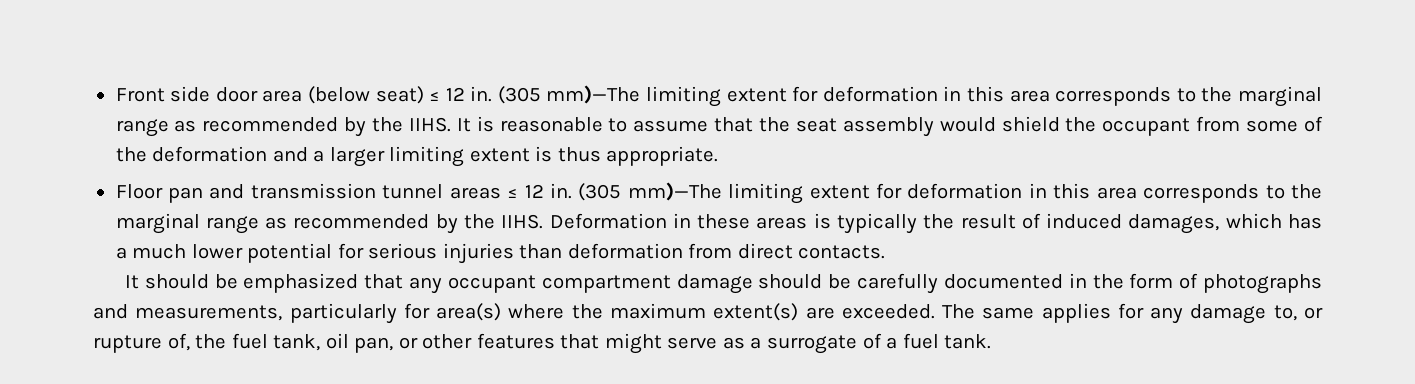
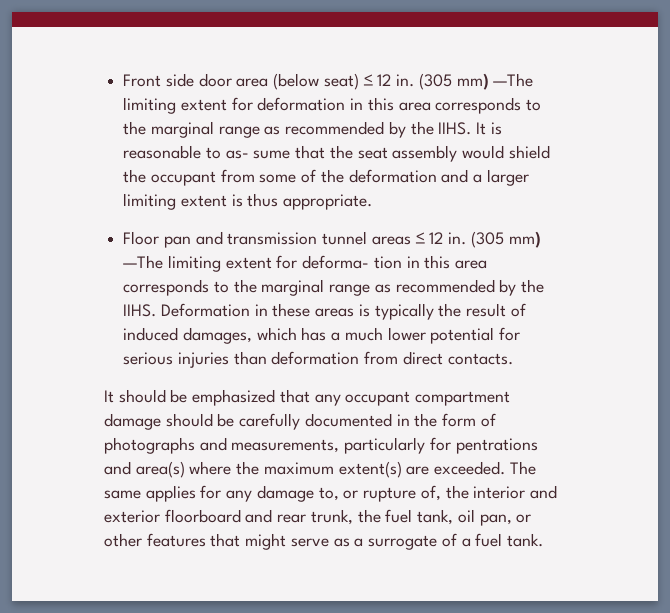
- Front side door area (below seat) ≤ 12 in. (305 mm)—The limiting extent for deformation in this area corresponds to the marginal range as recommended by the IIHS.
+ Front side door area (below seat) ≤ 12 in. (305 mm) —The limiting extent for deformation in this area corresponds to the marginal range as recommended by the IIHS.
- It is reasonable to assume that the seat assembly would shield the occupant from some of the deformation and a larger limiting extent is thus appropriate.
+ It is reasonable to as- sume that the seat assembly would shield the occupant from some of the deformation and a larger limiting extent is thus appropriate.
- Floor pan and transmission tunnel areas ≤ 12 in. (305 mm)—The limiting extent for deformation in this area corresponds to the marginal range as recommended by the IIHS.
+ Floor pan and transmission tunnel areas ≤ 12 in. (305 mm) —The limiting extent for deforma- tion in this area corresponds to the marginal range as recommended by the IIHS.
- It should be emphasized that any occupant compartment damage should be carefully documented in the form of photographs and measurements, particularly for area(s) where the maximum extent(s) are exceeded.
+ It should be emphasized that any occupant compartment damage should be carefully documented in the form of photographs and measurements, particularly for pentrations and area(s) where the maximum extent(s) are exceeded.
- The same applies for any damage to, or rupture of, the fuel tank, oil pan, or other features that might serve as a surrogate of a fuel tank.
+ The same applies for any damage to, or rupture of, the interior and exterior floorboard and rear trunk, the fuel tank, oil pan, or other features that might serve as a surrogate of a fuel tank.

